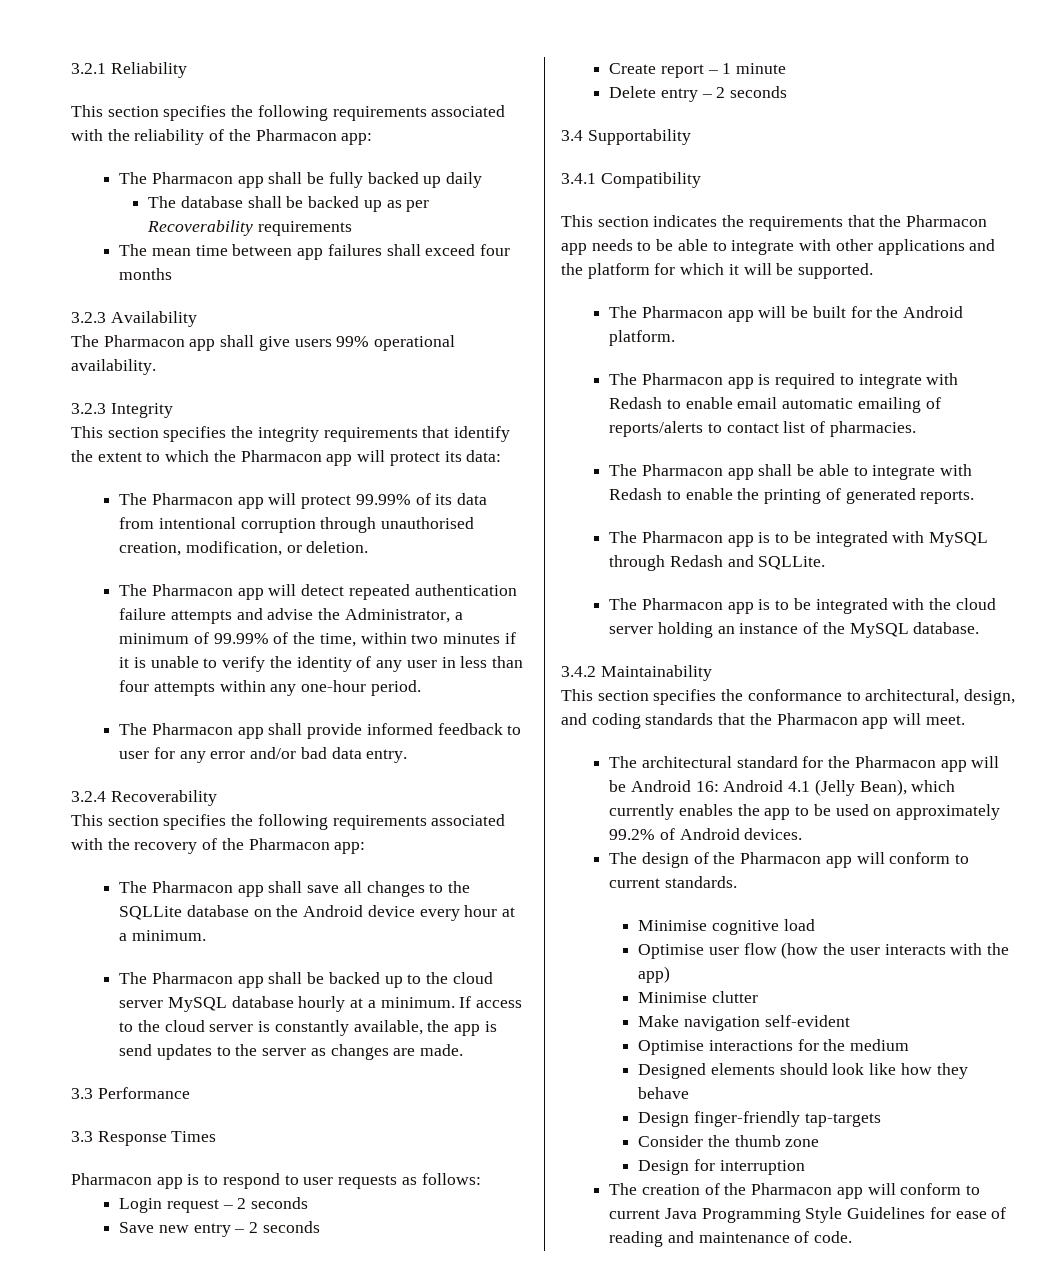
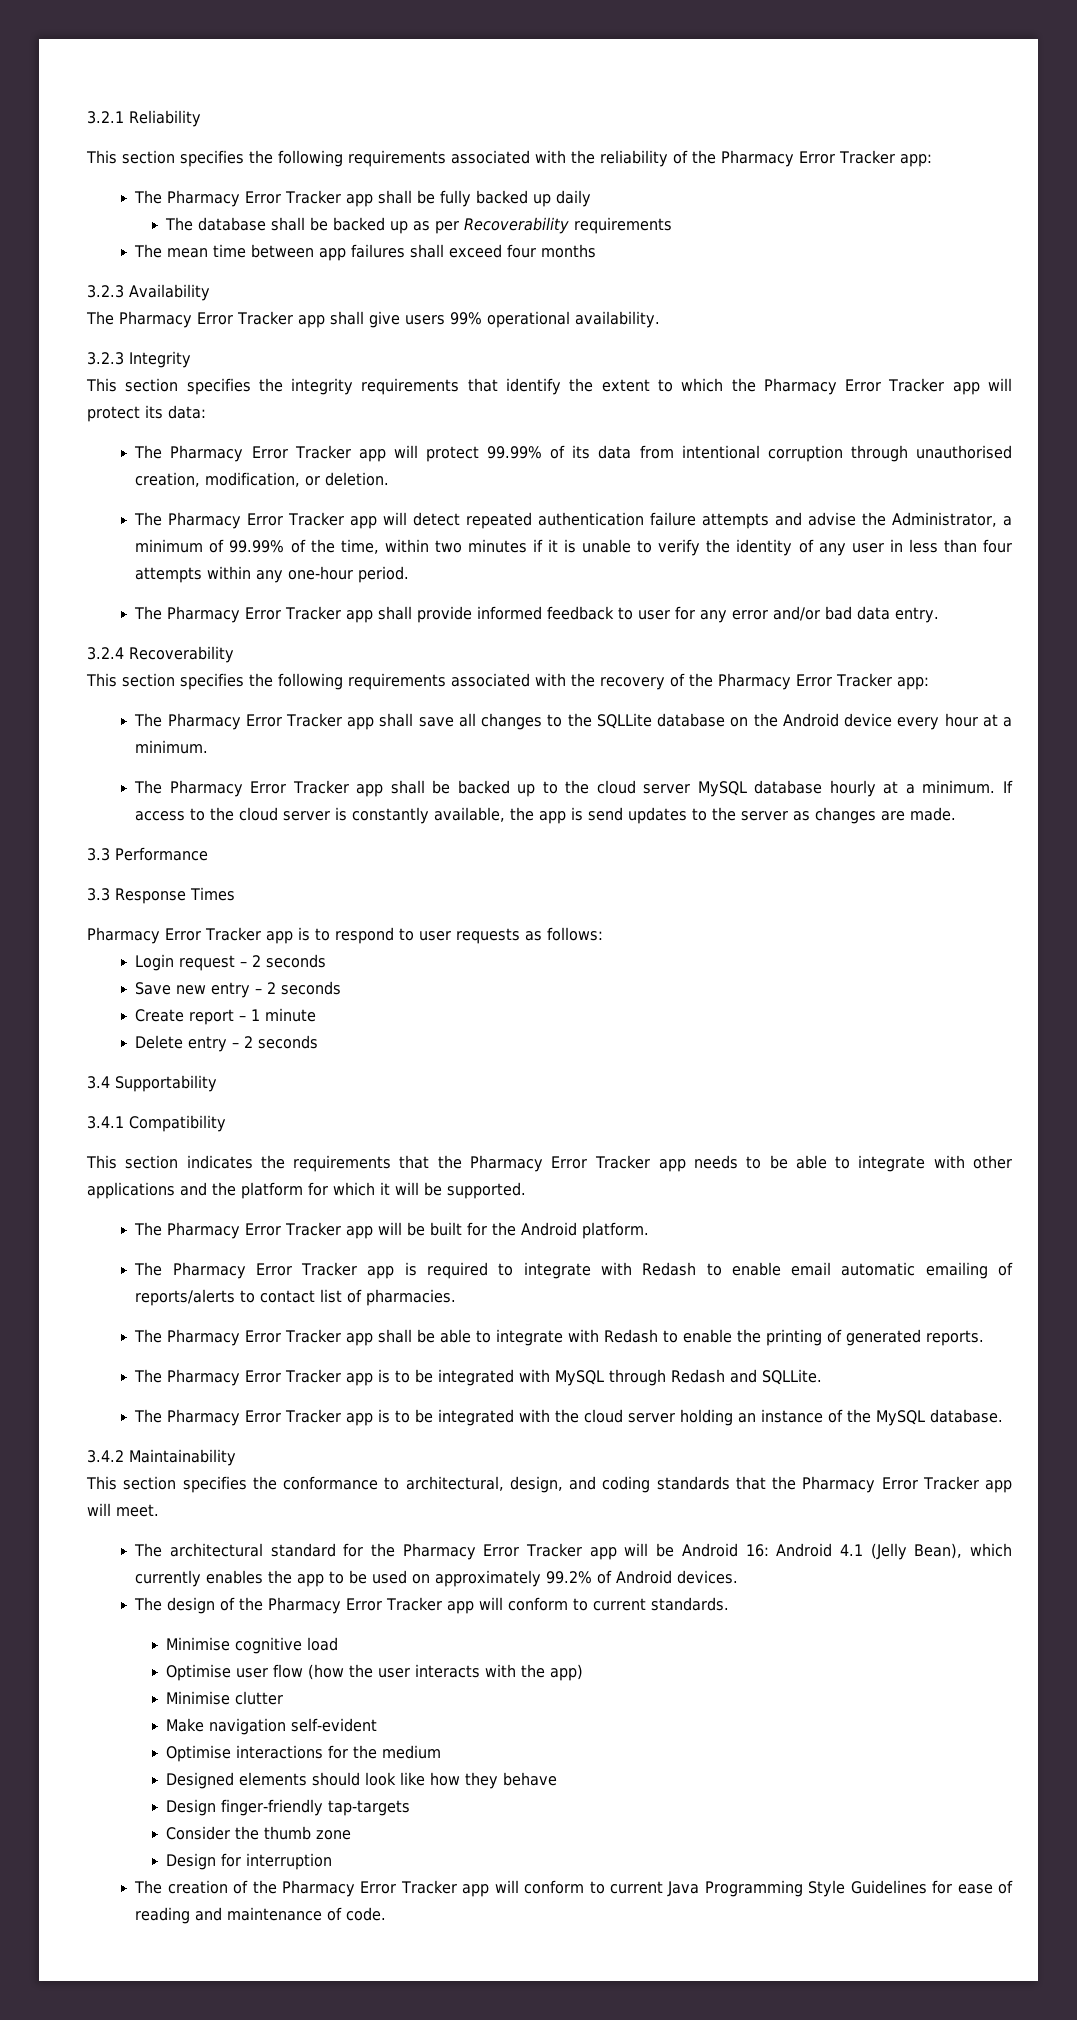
- This section specifies the following requirements associated with the reliability of the Pharmacon app:
- The Pharmacon app shall be fully backed up daily
+ This section specifies the following requirements associated with the reliability of the Pharmacy Error Tracker app:
+ The Pharmacy Error Tracker app shall be fully backed up daily
- The Pharmacon app shall give users 99% operational availability.
+ The Pharmacy Error Tracker app shall give users 99% operational availability.
- This section specifies the integrity requirements that identify the extent to which the Pharmacon app will protect its data:
+ This section specifies the integrity requirements that identify the extent to which the Pharmacy Error Tracker app will protect its data:
- The Pharmacon app will protect 99.99% of its data from intentional corruption through unauthorised creation, modification, or deletion.
+ The Pharmacy Error Tracker app will protect 99.99% of its data from intentional corruption through unauthorised creation, modification, or deletion.
- The Pharmacon app will detect repeated authentication failure attempts and advise the Administrator, a minimum of 99.99% of the time, within two minutes if it is unable to verify the identity of any user in less than four attempts within any one-hour period.
+ The Pharmacy Error Tracker app will detect repeated authentication failure attempts and advise the Administrator, a minimum of 99.99% of the time, within two minutes if it is unable to verify the identity of any user in less than four attempts within any one-hour period.
- The Pharmacon app shall provide informed feedback to user for any error and/or bad data entry.
+ The Pharmacy Error Tracker app shall provide informed feedback to user for any error and/or bad data entry.
- This section specifies the following requirements associated with the recovery of the Pharmacon app:
- The Pharmacon app shall save all changes to the SQLLite database on the Android device every hour at a minimum.
+ This section specifies the following requirements associated with the recovery of the Pharmacy Error Tracker app:
+ The Pharmacy Error Tracker app shall save all changes to the SQLLite database on the Android device every hour at a minimum.
- The Pharmacon app shall be backed up to the cloud server MySQL database hourly at a minimum.
+ The Pharmacy Error Tracker app shall be backed up to the cloud server MySQL database hourly at a minimum.
- Pharmacon app is to respond to user requests as follows:
+ Pharmacy Error Tracker app is to respond to user requests as follows:
- This section indicates the requirements that the Pharmacon app needs to be able to integrate with other applications and the platform for which it will be supported.
+ This section indicates the requirements that the Pharmacy Error Tracker app needs to be able to integrate with other applications and the platform for which it will be supported.
- The Pharmacon app will be built for the Android platform.
+ The Pharmacy Error Tracker app will be built for the Android platform.
- The Pharmacon app is required to integrate with Redash to enable email automatic emailing of reports/alerts to contact list of pharmacies.
+ The Pharmacy Error Tracker app is required to integrate with Redash to enable email automatic emailing of reports/alerts to contact list of pharmacies.
- The Pharmacon app shall be able to integrate with Redash to enable the printing of generated reports.
+ The Pharmacy Error Tracker app shall be able to integrate with Redash to enable the printing of generated reports.
- The Pharmacon app is to be integrated with MySQL through Redash and SQLLite.
+ The Pharmacy Error Tracker app is to be integrated with MySQL through Redash and SQLLite.
- The Pharmacon app is to be integrated with the cloud server holding an instance of the MySQL database.
+ The Pharmacy Error Tracker app is to be integrated with the cloud server holding an instance of the MySQL database.
- This section specifies the conformance to architectural, design, and coding standards that the Pharmacon app will meet.
+ This section specifies the conformance to architectural, design, and coding standards that the Pharmacy Error Tracker app will meet.
- The architectural standard for the Pharmacon app will be Android 16: Android 4.1 (Jelly Bean), which currently enables the app to be used on approximately 99.2% of Android devices.
+ The architectural standard for the Pharmacy Error Tracker app will be Android 16: Android 4.1 (Jelly Bean), which currently enables the app to be used on approximately 99.2% of Android devices.
- The design of the Pharmacon app will conform to current standards.
+ The design of the Pharmacy Error Tracker app will conform to current standards.
- The creation of the Pharmacon app will conform to current Java Programming Style Guidelines for ease of reading and maintenance of code.
+ The creation of the Pharmacy Error Tracker app will conform to current Java Programming Style Guidelines for ease of reading and maintenance of code.

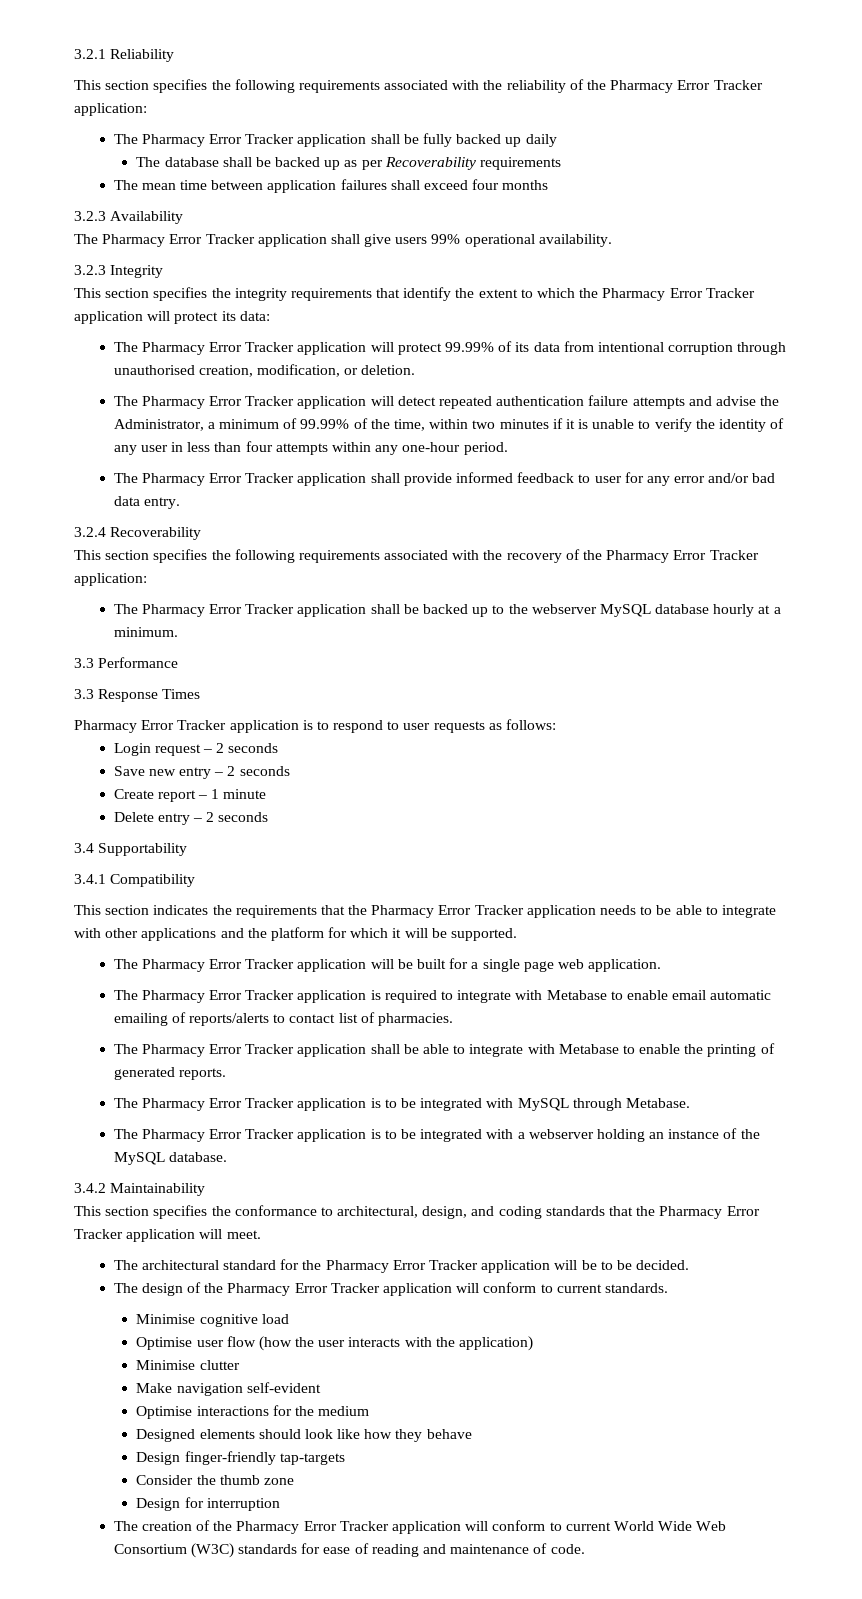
- This section specifies the following requirements associated with the reliability of the Pharmacy Error Tracker app:
- The Pharmacy Error Tracker app shall be fully backed up daily
+ This section specifies the following requirements associated with the reliability of the Pharmacy Error Tracker application:
+ The Pharmacy Error Tracker application shall be fully backed up daily
- The mean time between app failures shall exceed four months
+ The mean time between application failures shall exceed four months
- The Pharmacy Error Tracker app shall give users 99% operational availability.
+ The Pharmacy Error Tracker application shall give users 99% operational availability.
- This section specifies the integrity requirements that identify the extent to which the Pharmacy Error Tracker app will protect its data:
+ This section specifies the integrity requirements that identify the extent to which the Pharmacy Error Tracker application will protect its data:
- The Pharmacy Error Tracker app will protect 99.99% of its data from intentional corruption through unauthorised creation, modification, or deletion.
+ The Pharmacy Error Tracker application will protect 99.99% of its data from intentional corruption through unauthorised creation, modification, or deletion.
- The Pharmacy Error Tracker app will detect repeated authentication failure attempts and advise the Administrator, a minimum of 99.99% of the time, within two minutes if it is unable to verify the identity of any user in less than four attempts within any one-hour period.
+ The Pharmacy Error Tracker application will detect repeated authentication failure attempts and advise the Administrator, a minimum of 99.99% of the time, within two minutes if it is unable to verify the identity of any user in less than four attempts within any one-hour period.
- The Pharmacy Error Tracker app shall provide informed feedback to user for any error and/or bad data entry.
+ The Pharmacy Error Tracker application shall provide informed feedback to user for any error and/or bad data entry.
- This section specifies the following requirements associated with the recovery of the Pharmacy Error Tracker app:
- The Pharmacy Error Tracker app shall save all changes to the SQLLite database on the Android device every hour at a minimum.
- The Pharmacy Error Tracker app shall be backed up to the cloud server MySQL database hourly at a minimum. If access to the cloud server is constantly available, the app is send updates to the server as changes are made.
+ This section specifies the following requirements associated with the recovery of the Pharmacy Error Tracker application:
+ The Pharmacy Error Tracker application shall be backed up to the webserver MySQL database hourly at a minimum.
- Pharmacy Error Tracker app is to respond to user requests as follows:
+ Pharmacy Error Tracker application is to respond to user requests as follows:
- This section indicates the requirements that the Pharmacy Error Tracker app needs to be able to integrate with other applications and the platform for which it will be supported.
+ This section indicates the requirements that the Pharmacy Error Tracker application needs to be able to integrate with other applications and the platform for which it will be supported.
- The Pharmacy Error Tracker app will be built for the Android platform.
- The Pharmacy Error Tracker app is required to integrate with Redash to enable email automatic emailing of reports/alerts to contact list of pharmacies.
+ The Pharmacy Error Tracker application will be built for a single page web application.
+ The Pharmacy Error Tracker application is required to integrate with Metabase to enable email automatic emailing of reports/alerts to contact list of pharmacies.
- The Pharmacy Error Tracker app shall be able to integrate with Redash to enable the printing of generated reports.
+ The Pharmacy Error Tracker application shall be able to integrate with Metabase to enable the printing of generated reports.
- The Pharmacy Error Tracker app is to be integrated with MySQL through Redash and SQLLite.
- The Pharmacy Error Tracker app is to be integrated with the cloud server holding an instance of the MySQL database.
+ The Pharmacy Error Tracker application is to be integrated with MySQL through Metabase.
+ The Pharmacy Error Tracker application is to be integrated with a webserver holding an instance of the MySQL database.
- This section specifies the conformance to architectural, design, and coding standards that the Pharmacy Error Tracker app will meet.
+ This section specifies the conformance to architectural, design, and coding standards that the Pharmacy Error Tracker application will meet.
- The architectural standard for the Pharmacy Error Tracker app will be Android 16: Android 4.1 (Jelly Bean), which currently enables the app to be used on approximately 99.2% of Android devices.
+ The architectural standard for the Pharmacy Error Tracker application will be to be decided.
- The design of the Pharmacy Error Tracker app will conform to current standards.
+ The design of the Pharmacy Error Tracker application will conform to current standards.
- Optimise user flow (how the user interacts with the app)
+ Optimise user flow (how the user interacts with the application)
- The creation of the Pharmacy Error Tracker app will conform to current Java Programming Style Guidelines for ease of reading and maintenance of code.
+ The creation of the Pharmacy Error Tracker application will conform to current World Wide Web Consortium (W3C) standards for ease of reading and maintenance of code.

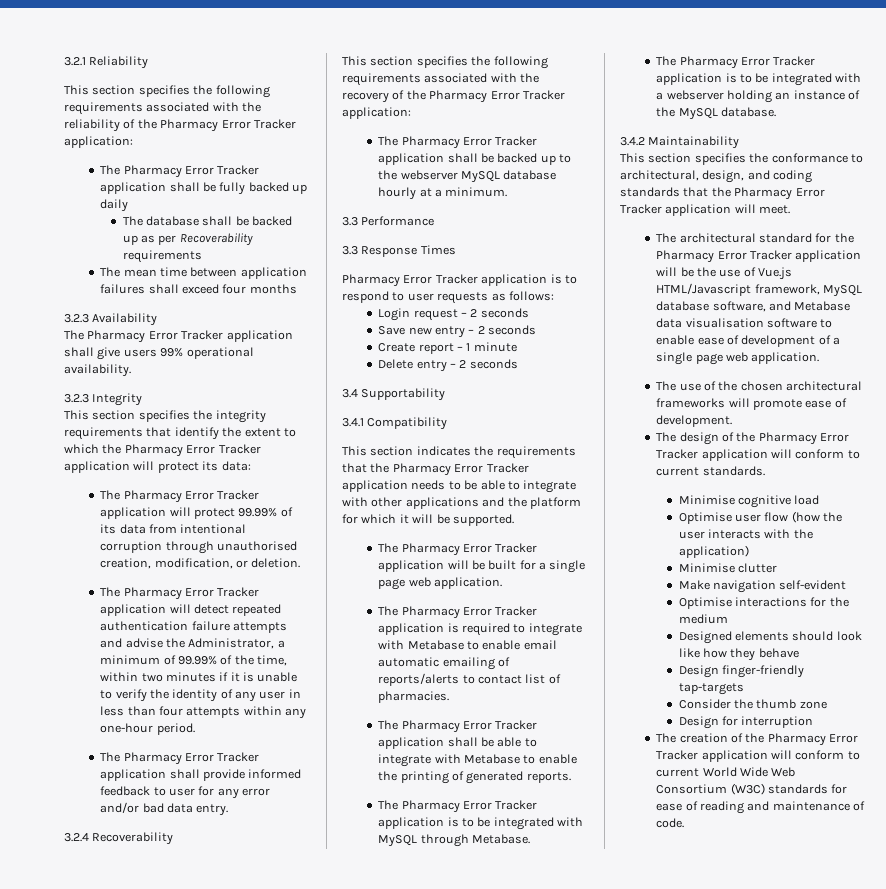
- The architectural standard for the Pharmacy Error Tracker application will be to be decided.
+ The architectural standard for the Pharmacy Error Tracker application will be the use of Vue.js HTML/Javascript framework, MySQL database software, and Metabase data visualisation software to enable ease of development of a single page web application.
+ The use of the chosen architectural frameworks will promote ease of development.

